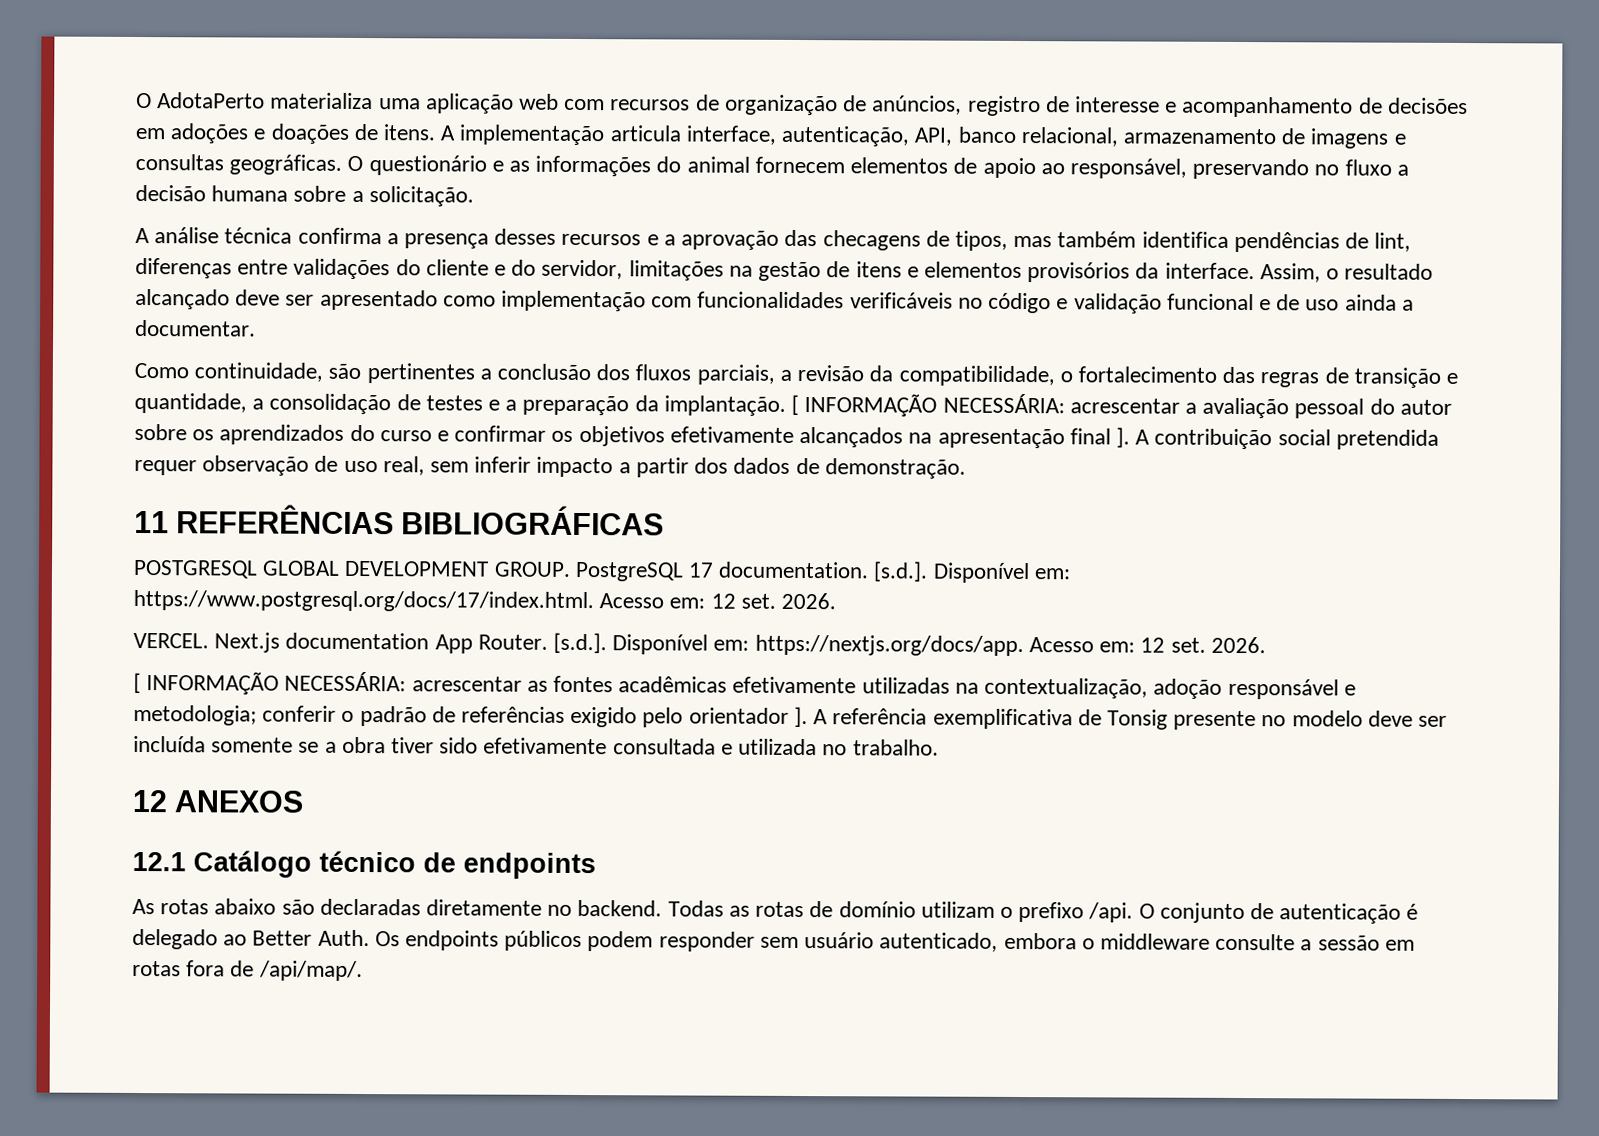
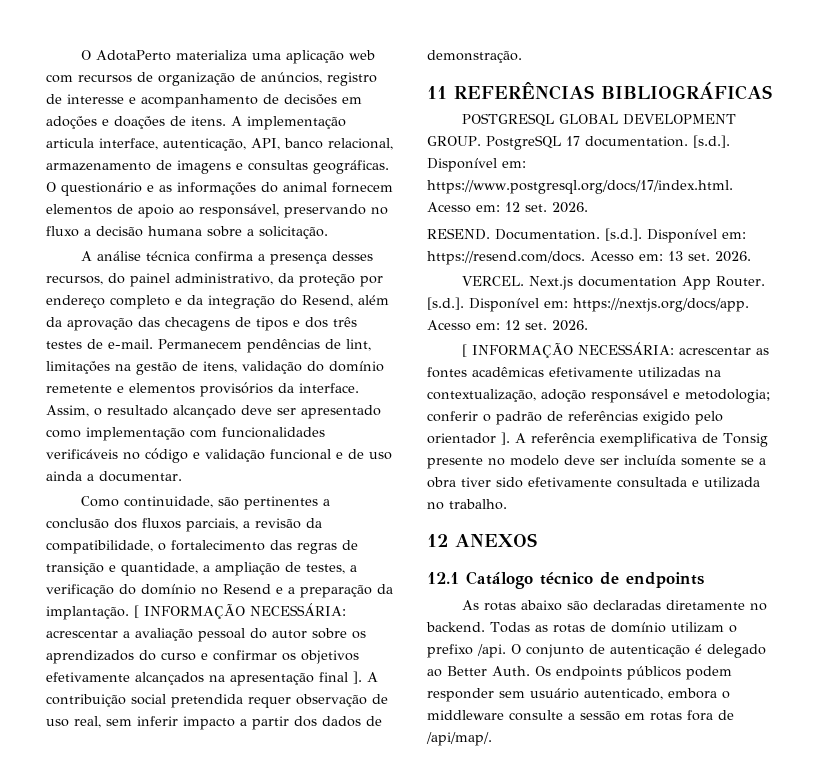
- A análise técnica confirma a presença desses recursos e a aprovação das checagens de tipos, mas também identifica pendências de lint, diferenças entre validações do cliente e do servidor, limitações na gestão de itens e elementos provisórios da interface.
+ A análise técnica confirma a presença desses recursos, do painel administrativo, da proteção por endereço completo e da integração do Resend, além da aprovação das checagens de tipos e dos três testes de e-mail. Permanecem pendências de lint, limitações na gestão de itens, validação do domínio remetente e elementos provisórios da interface.
- Como continuidade, são pertinentes a conclusão dos fluxos parciais, a revisão da compatibilidade, o fortalecimento das regras de transição e quantidade, a consolidação de testes e a preparação da implantação.
+ Como continuidade, são pertinentes a conclusão dos fluxos parciais, a revisão da compatibilidade, o fortalecimento das regras de transição e quantidade, a ampliação de testes, a verificação do domínio no Resend e a preparação da implantação.
+ RESEND. Documentation. [s.d.]. Disponível em: https://resend.com/docs. Acesso em: 13 set. 2026.

